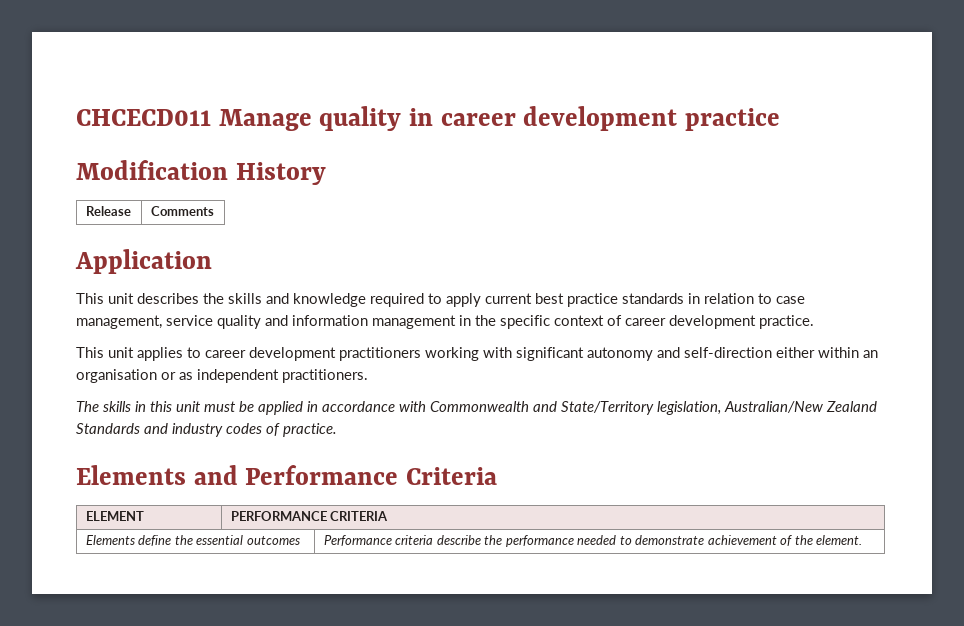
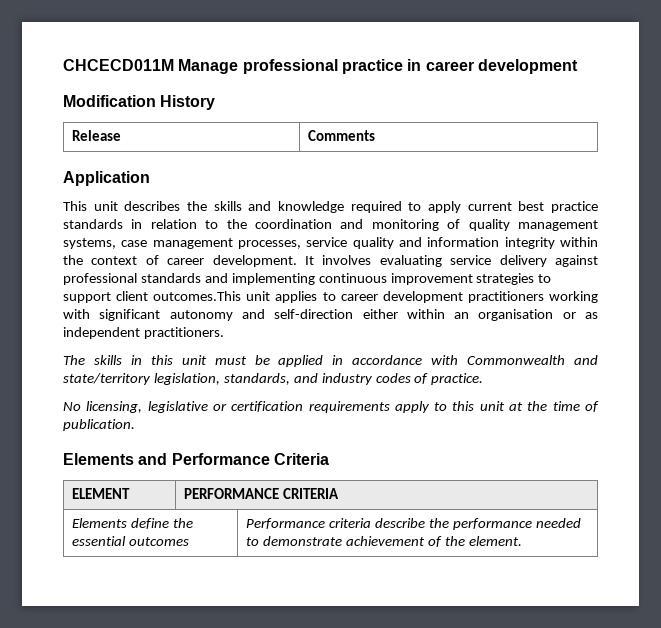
- CHCECD011 Manage quality in career development practice
+ CHCECD011M Manage professional practice in career development
- This unit describes the skills and knowledge required to apply current best practice standards in relation to case management, service quality and information management in the specific context of career development practice.
- This unit applies to career development practitioners working with significant autonomy and self-direction either within an organisation or as independent practitioners.
+ This unit describes the skills and knowledge required to apply current best practice standards in relation to the coordination and monitoring of quality management systems, case management processes, service quality and information integrity within the context of career development. It involves evaluating service delivery against professional standards and implementing continuous improvement strategies to support client outcomes.This unit applies to career development practitioners working with significant autonomy and self-direction either within an organisation or as independent practitioners.
- The skills in this unit must be applied in accordance with Commonwealth and State/Territory legislation, Australian/New Zealand Standards and industry codes of practice.
+ The skills in this unit must be applied in accordance with Commonwealth and state/territory legislation, standards, and industry codes of practice.
+ No licensing, legislative or certification requirements apply to this unit at the time of publication.

